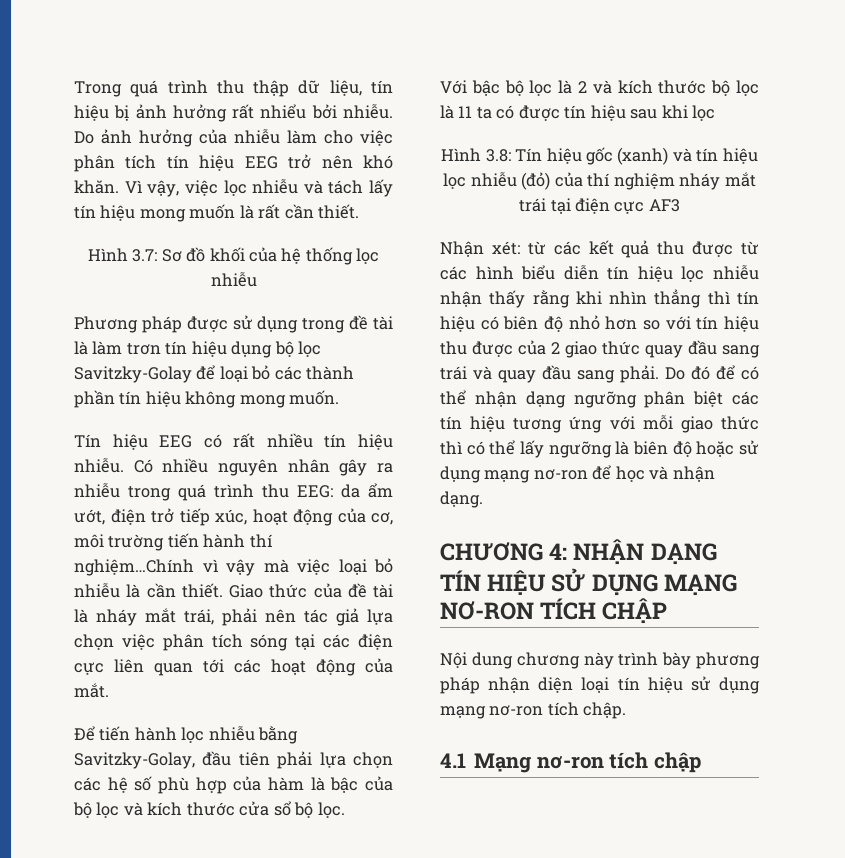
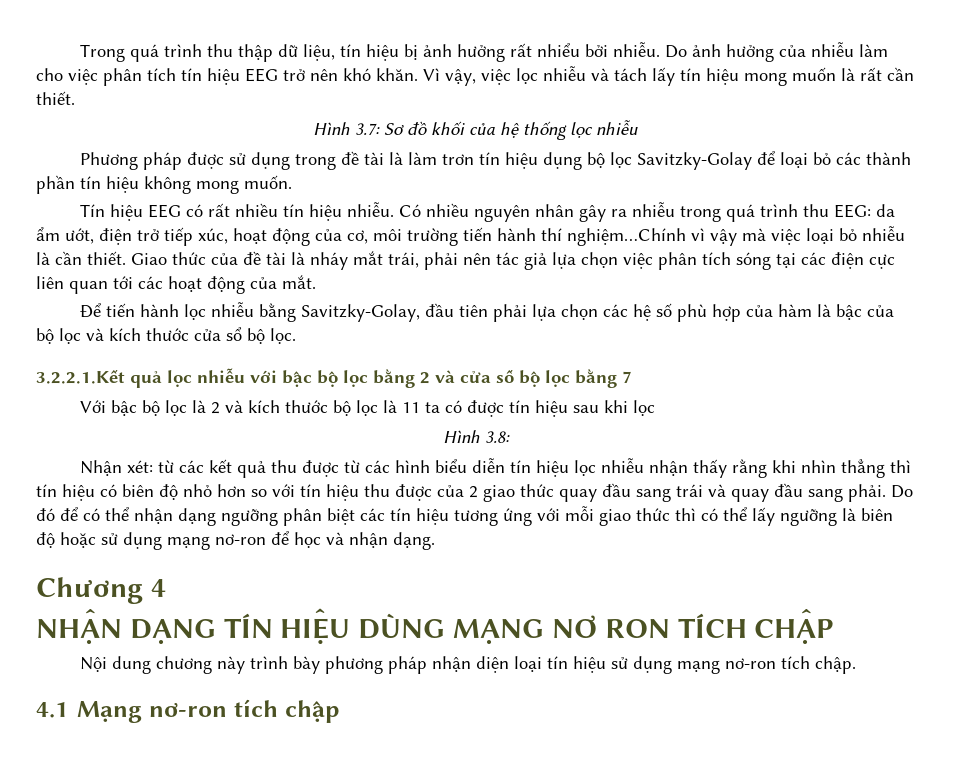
+ 3.2.2.1.Kết quả lọc nhiễu với bậc bộ lọc bằng 2 và cửa số bộ lọc bằng 7
- Hình 3.8: Tín hiệu gốc (xanh) và tín hiệu lọc nhiễu (đỏ) của thí nghiệm nháy mắt trái tại điện cực AF3
+ Hình 3.8:
- CHƯƠNG 4: NHẬN DẠNG TÍN HIỆU SỬ DỤNG MẠNG NƠ-RON TÍCH CHẬP
+ Chương 4
+ NHẬN DẠNG TÍN HIỆU DÙNG MẠNG NƠ RON TÍCH CHẬP

